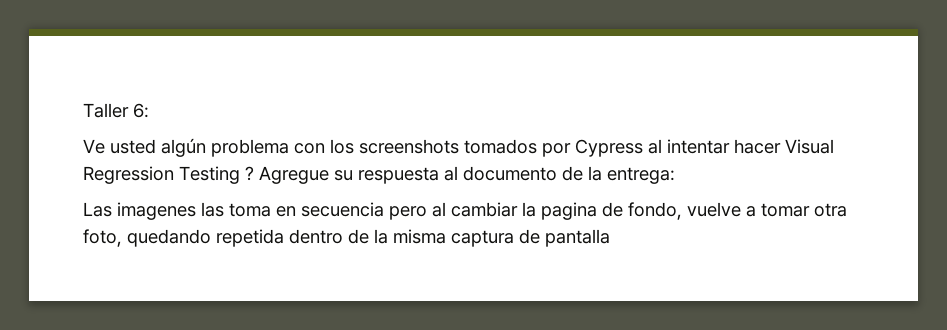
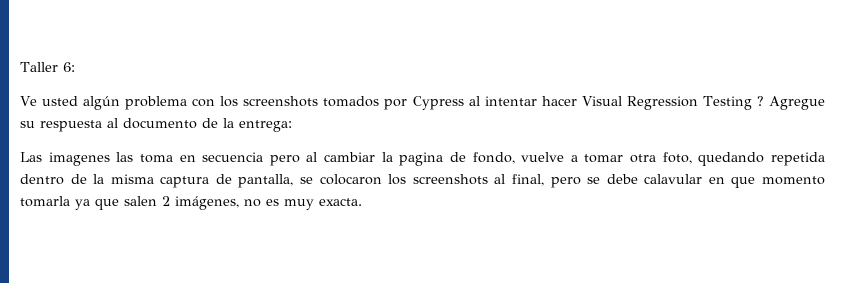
- Las imagenes las toma en secuencia pero al cambiar la pagina de fondo, vuelve a tomar otra foto, quedando repetida dentro de la misma captura de pantalla
+ Las imagenes las toma en secuencia pero al cambiar la pagina de fondo, vuelve a tomar otra foto, quedando repetida dentro de la misma captura de pantalla, se colocaron los screenshots al final, pero se debe calavular en que momento tomarla ya que salen 2 imágenes, no es muy exacta.

